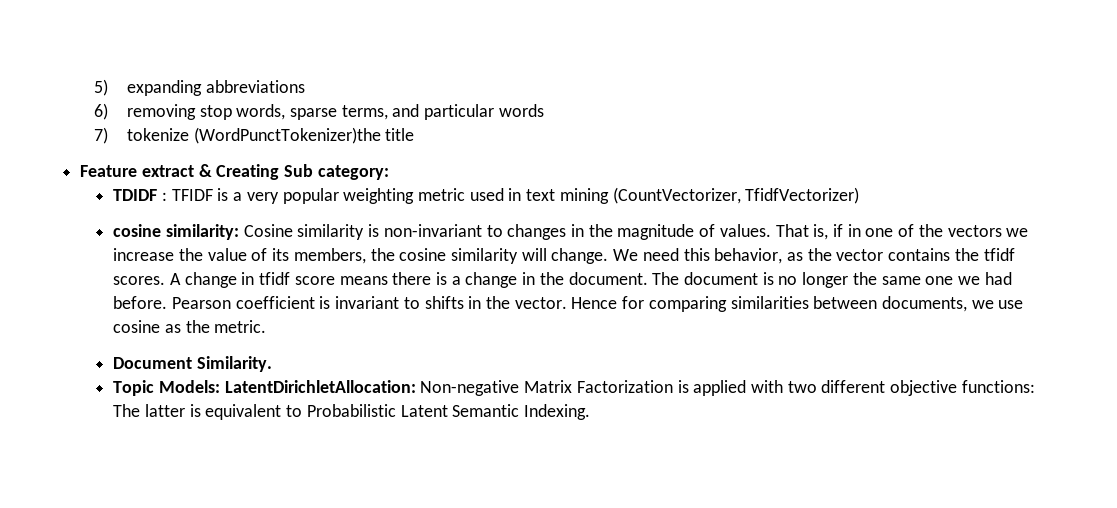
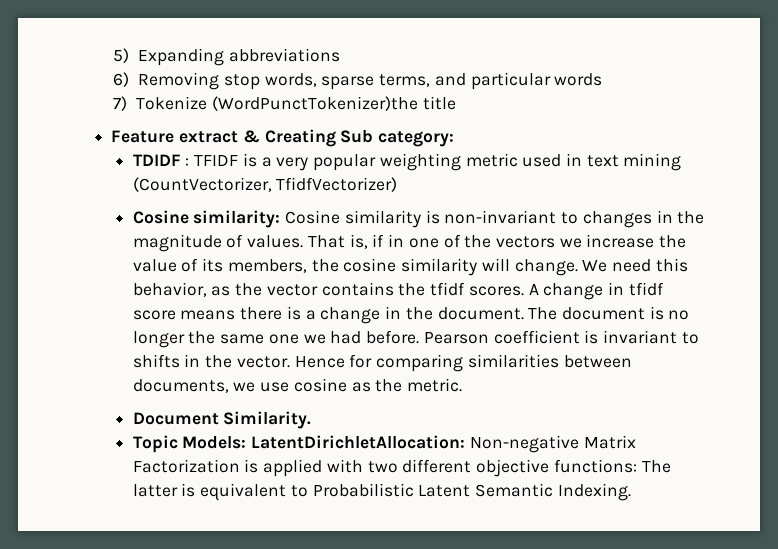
- 5) expanding abbreviations
+ 5) Expanding abbreviations
- 6) removing stop words, sparse terms, and particular words
+ 6) Removing stop words, sparse terms, and particular words
- 7) tokenize (WordPunctTokenizer)the title
+ 7) Tokenize (WordPunctTokenizer)the title
- cosine similarity: Cosine similarity is non-invariant to changes in the magnitude of values.
+ Cosine similarity: Cosine similarity is non-invariant to changes in the magnitude of values.

